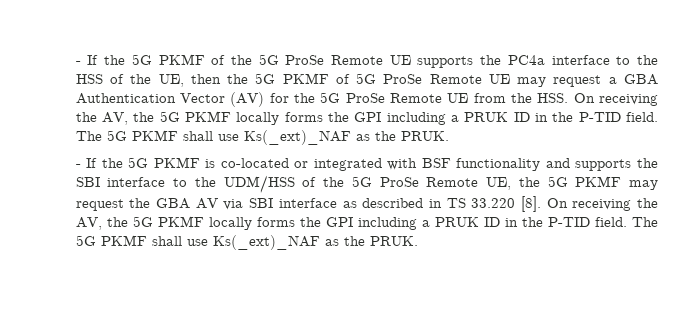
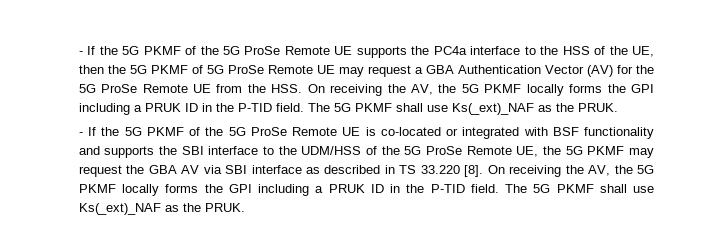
- - If the 5G PKMF is co-located or integrated with BSF functionality and supports the SBI interface to the UDM/HSS of the 5G ProSe Remote UE, the 5G PKMF may request the GBA AV via SBI interface as described in TS 33.220 [8].
+ - If the 5G PKMF of the 5G ProSe Remote UE is co-located or integrated with BSF functionality and supports the SBI interface to the UDM/HSS of the 5G ProSe Remote UE, the 5G PKMF may request the GBA AV via SBI interface as described in TS 33.220 [8].

